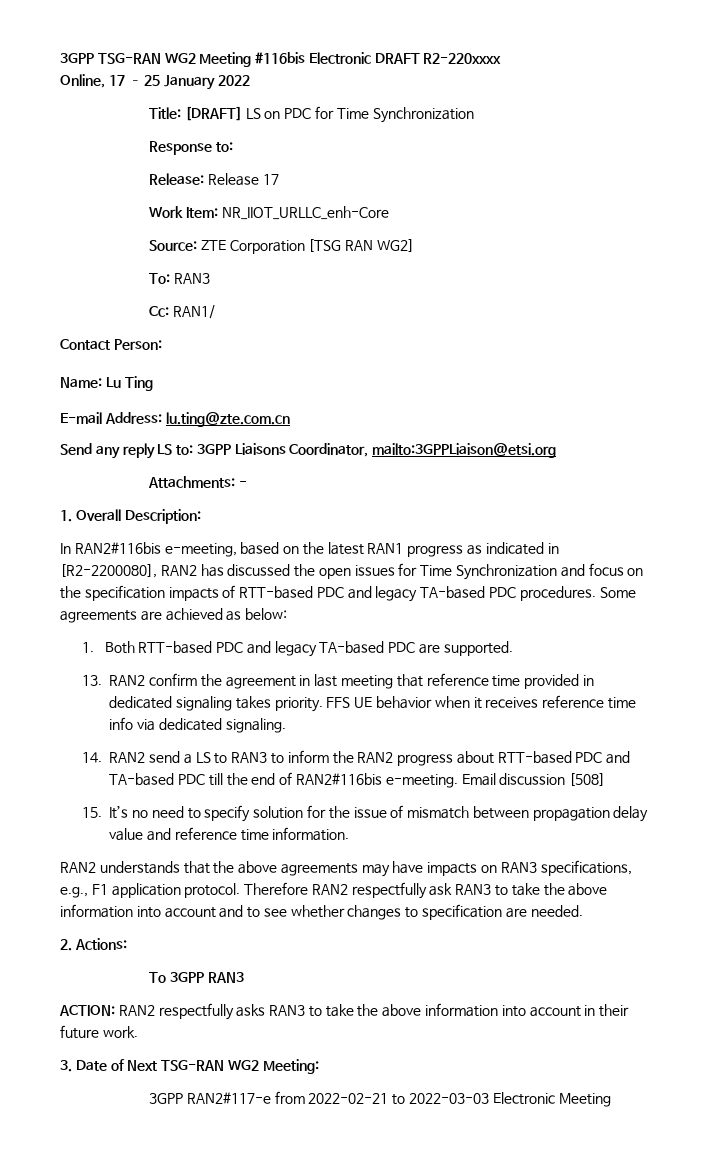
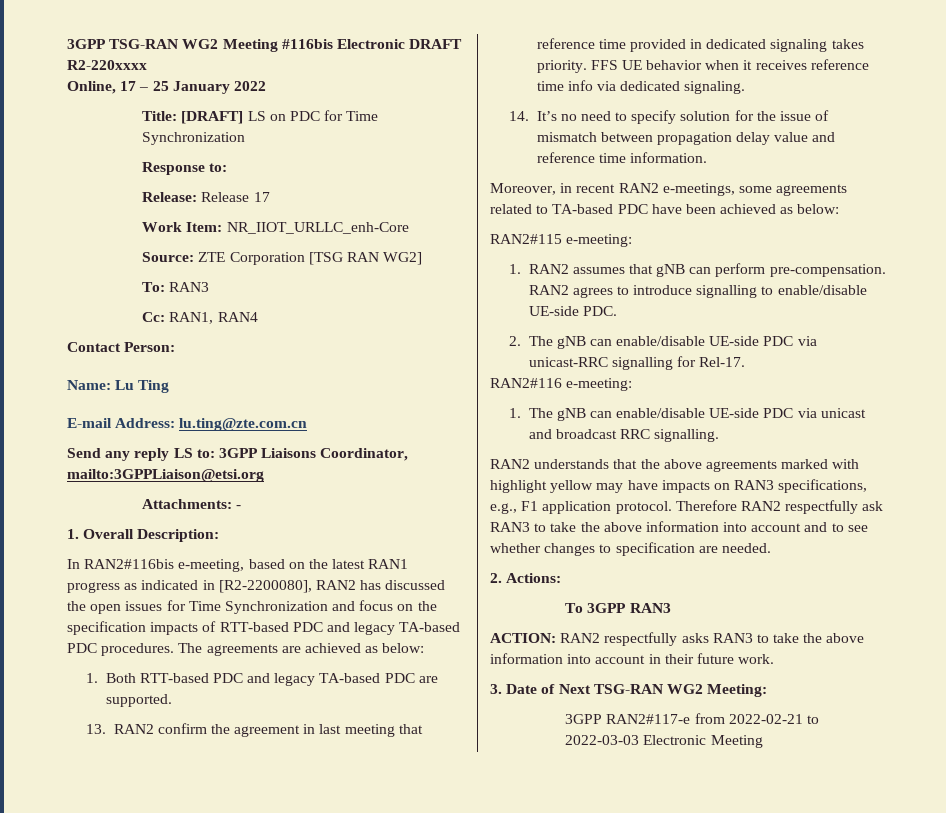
- Cc: RAN1/
+ Cc: RAN1, RAN4
- Some agreements are achieved as below:
+ The agreements are achieved as below:
- 14. RAN2 send a LS to RAN3 to inform the RAN2 progress about RTT-based PDC and TA-based PDC till the end of RAN2#116bis e-meeting. Email discussion [508]
- 15. It’s no need to specify solution for the issue of mismatch between propagation delay value and reference time information.
+ 14. It’s no need to specify solution for the issue of mismatch between propagation delay value and reference time information.
+ Moreover, in recent RAN2 e-meetings, some agreements related to TA-based PDC have been achieved as below:
+ RAN2#115 e-meeting:
+ 1. RAN2 assumes that gNB can perform pre-compensation. RAN2 agrees to introduce signalling to enable/disable UE-side PDC.
+ 2. The gNB can enable/disable UE-side PDC via unicast-RRC signalling for Rel-17.
+ RAN2#116 e-meeting:
+ 1. The gNB can enable/disable UE-side PDC via unicast and broadcast RRC signalling.
- RAN2 understands that the above agreements may have impacts on RAN3 specifications, e.g., F1 application protocol.
+ RAN2 understands that the above agreements marked with highlight yellow may have impacts on RAN3 specifications, e.g., F1 application protocol.

